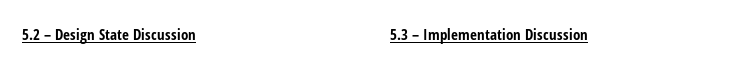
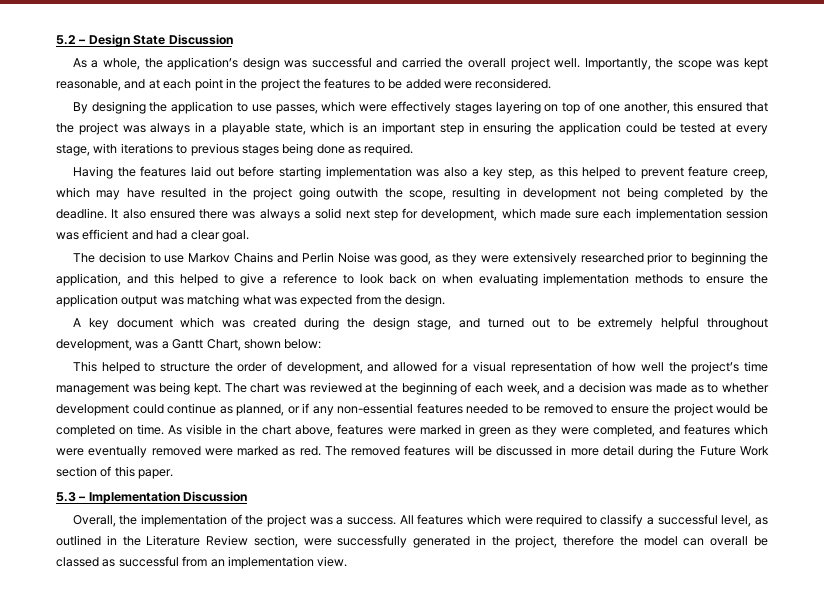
+ As a whole, the application’s design was successful and carried the overall project well. Importantly, the scope was kept reasonable, and at each point in the project the features to be added were reconsidered.
+ By designing the application to use passes, which were effectively stages layering on top of one another, this ensured that the project was always in a playable state, which is an important step in ensuring the application could be tested at every stage, with iterations to previous stages being done as required.
+ Having the features laid out before starting implementation was also a key step, as this helped to prevent feature creep, which may have resulted in the project going outwith the scope, resulting in development not being completed by the deadline. It also ensured there was always a solid next step for development, which made sure each implementation session was efficient and had a clear goal.
+ The decision to use Markov Chains and Perlin Noise was good, as they were extensively researched prior to beginning the application, and this helped to give a reference to look back on when evaluating implementation methods to ensure the application output was matching what was expected from the design.
+ A key document which was created during the design stage, and turned out to be extremely helpful throughout development, was a Gantt Chart, shown below:
+ This helped to structure the order of development, and allowed for a visual representation of how well the project’s time management was being kept. The chart was reviewed at the beginning of each week, and a decision was made as to whether development could continue as planned, or if any non-essential features needed to be removed to ensure the project would be completed on time. As visible in the chart above, features were marked in green as they were completed, and features which were eventually removed were marked as red. The removed features will be discussed in more detail during the Future Work section of this paper.
  5.3 – Implementation Discussion
+ Overall, the implementation of the project was a success. All features which were required to classify a successful level, as outlined in the Literature Review section, were successfully generated in the project, therefore the model can overall be classed as successful from an implementation view.

